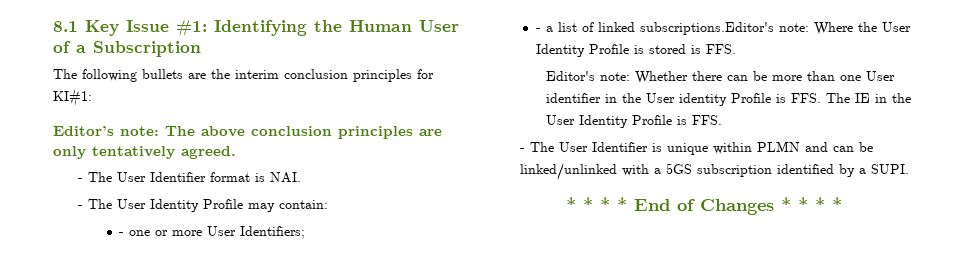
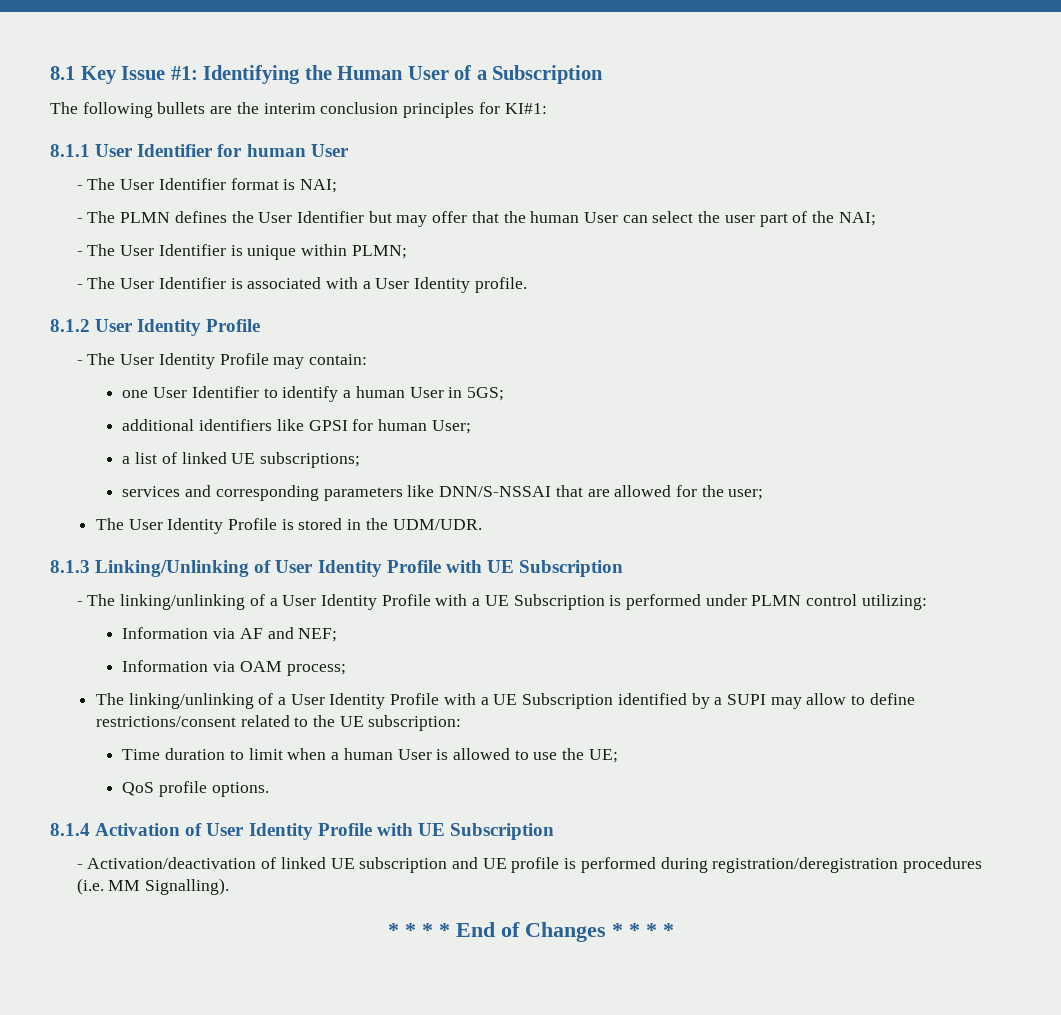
- Editor’s note: The above conclusion principles are only tentatively agreed.
+ 8.1.1 User Identifier for human User
- - The User Identifier format is NAI.
+ - The User Identifier format is NAI;
+ - The PLMN defines the User Identifier but may offer that the human User can select the user part of the NAI;
+ - The User Identifier is unique within PLMN;
+ - The User Identifier is associated with a User Identity profile.
+ 8.1.2 User Identity Profile
- - one or more User Identifiers;
- - a list of linked subscriptions.Editor's note: Where the User Identity Profile is stored is FFS.
- Editor's note: Whether there can be more than one User identifier in the User identity Profile is FFS. The IE in the User Identity Profile is FFS.
- - The User Identifier is unique within PLMN and can be linked/unlinked with a 5GS subscription identified by a SUPI.
+ one User Identifier to identify a human User in 5GS;
+ additional identifiers like GPSI for human User;
+ a list of linked UE subscriptions;
+ services and corresponding parameters like DNN/S-NSSAI that are allowed for the user;
+ The User Identity Profile is stored in the UDM/UDR.
+ 8.1.3 Linking/Unlinking of User Identity Profile with UE Subscription
+ - The linking/unlinking of a User Identity Profile with a UE Subscription is performed under PLMN control utilizing:
+ Information via AF and NEF;
+ Information via OAM process;
+ The linking/unlinking of a User Identity Profile with a UE Subscription identified by a SUPI may allow to define restrictions/consent related to the UE subscription:
+ Time duration to limit when a human User is allowed to use the UE;
+ QoS profile options.
+ 8.1.4 Activation of User Identity Profile with UE Subscription
+ - Activation/deactivation of linked UE subscription and UE profile is performed during registration/deregistration procedures (i.e. MM Signalling).

